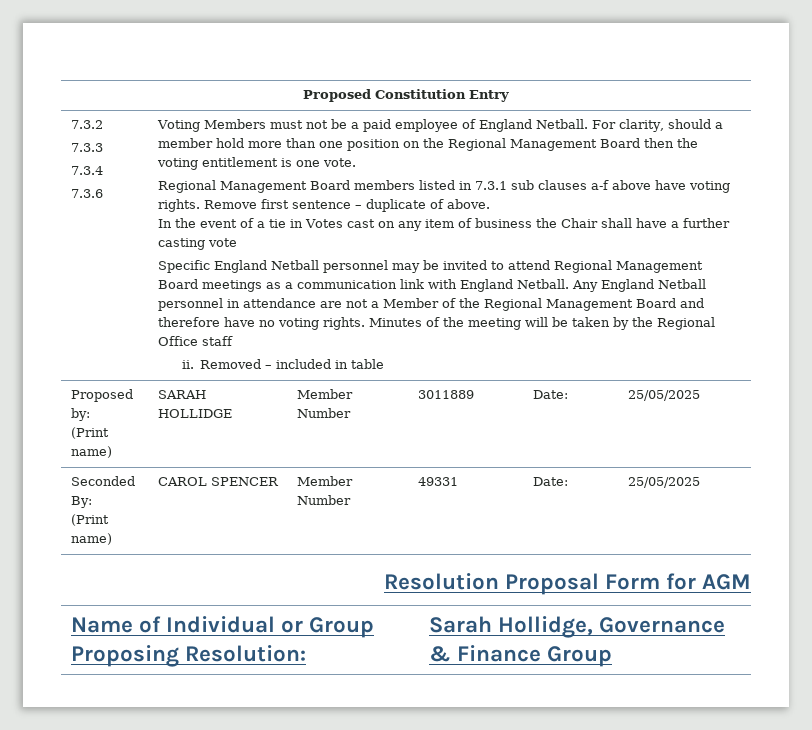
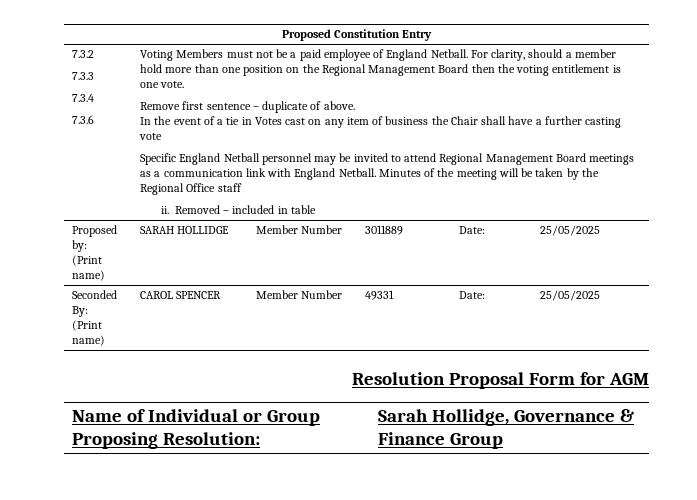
- Regional Management Board members listed in 7.3.1 sub clauses a-f above have voting rights.
- Any England Netball personnel in attendance are not a Member of the Regional Management Board and therefore have no voting rights.

